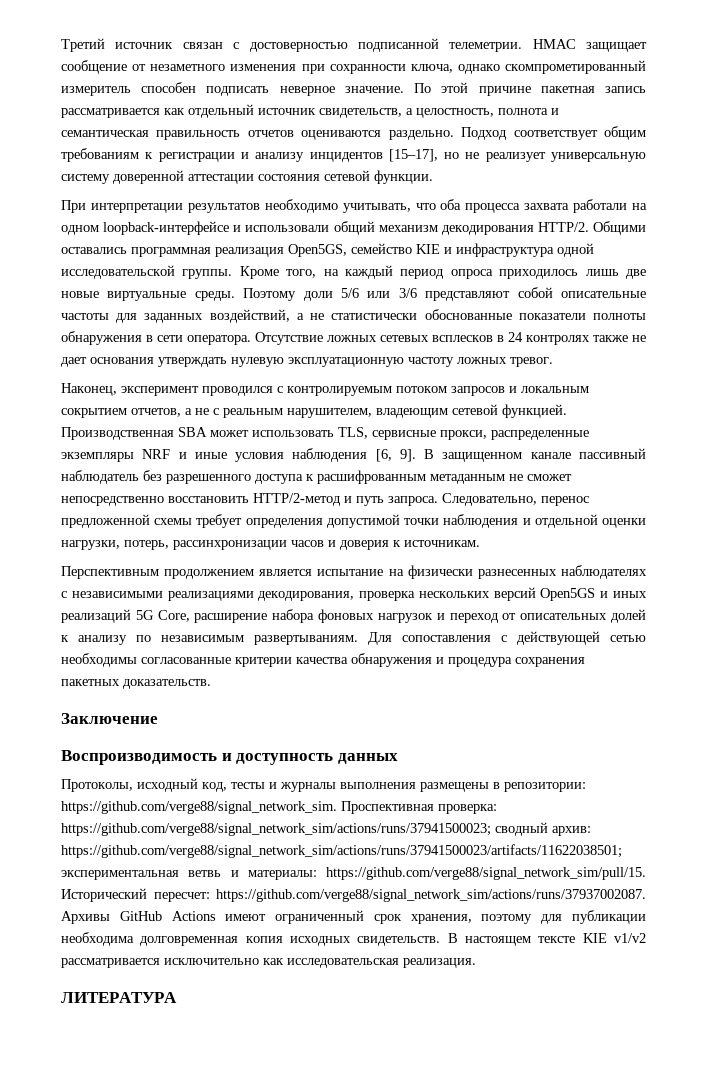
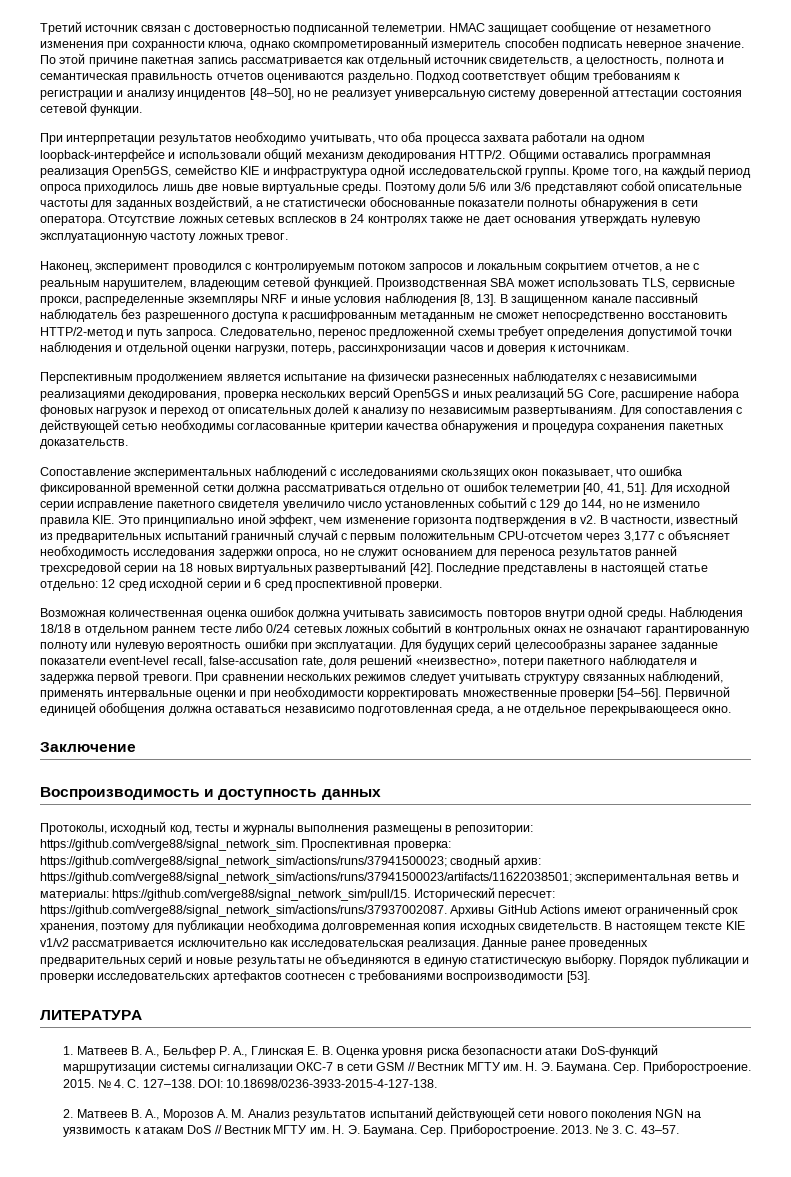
- Подход соответствует общим требованиям к регистрации и анализу инцидентов [15–17], но не реализует универсальную систему доверенной аттестации состояния сетевой функции.
+ Подход соответствует общим требованиям к регистрации и анализу инцидентов [48–50], но не реализует универсальную систему доверенной аттестации состояния сетевой функции.
- Производственная SBA может использовать TLS, сервисные прокси, распределенные экземпляры NRF и иные условия наблюдения [6, 9].
+ Производственная SBA может использовать TLS, сервисные прокси, распределенные экземпляры NRF и иные условия наблюдения [8, 13].
+ Сопоставление экспериментальных наблюдений с исследованиями скользящих окон показывает, что ошибка фиксированной временной сетки должна рассматриваться отдельно от ошибок телеметрии [40, 41, 51]. Для исходной серии исправление пакетного свидетеля увеличило число установленных событий с 129 до 144, но не изменило правила KIE. Это принципиально иной эффект, чем изменение горизонта подтверждения в v2. В частности, известный из предварительных испытаний граничный случай с первым положительным CPU-отсчетом через 3,177 с объясняет необходимость исследования задержки опроса, но не служит основанием для переноса результатов ранней трехсредовой серии на 18 новых виртуальных развертываний [42]. Последние представлены в настоящей статье отдельно: 12 сред исходной серии и 6 сред проспективной проверки.
+ Возможная количественная оценка ошибок должна учитывать зависимость повторов внутри одной среды. Наблюдения 18/18 в отдельном раннем тесте либо 0/24 сетевых ложных событий в контрольных окнах не означают гарантированную полноту или нулевую вероятность ошибки при эксплуатации. Для будущих серий целесообразны заранее заданные показатели event-level recall, false-accusation rate, доля решений «неизвестно», потери пакетного наблюдателя и задержка первой тревоги. При сравнении нескольких режимов следует учитывать структуру связанных наблюдений, применять интервальные оценки и при необходимости корректировать множественные проверки [54–56]. Первичной единицей обобщения должна оставаться независимо подготовленная среда, а не отдельное перекрывающееся окно.
- В настоящем тексте KIE v1/v2 рассматривается исключительно как исследовательская реализация.
+ В настоящем тексте KIE v1/v2 рассматривается исключительно как исследовательская реализация. Данные ранее проведенных предварительных серий и новые результаты не объединяются в единую статистическую выборку. Порядок публикации и проверки исследовательских артефактов соотнесен с требованиями воспроизводимости [53].
  ЛИТЕРАТУРА
+ 1. Матвеев В. А., Бельфер Р. А., Глинская Е. В. Оценка уровня риска безопасности атаки DoS-функций маршрутизации системы сигнализации ОКС-7 в сети GSM // Вестник МГТУ им. Н. Э. Баумана. Сер. Приборостроение. 2015. № 4. С. 127–138. DOI: 10.18698/0236-3933-2015-4-127-138.
+ 2. Матвеев В. А., Морозов А. М. Анализ результатов испытаний действующей сети нового поколения NGN на уязвимость к атакам DoS // Вестник МГТУ им. Н. Э. Баумана. Сер. Приборостроение. 2013. № 3. С. 43–57.

